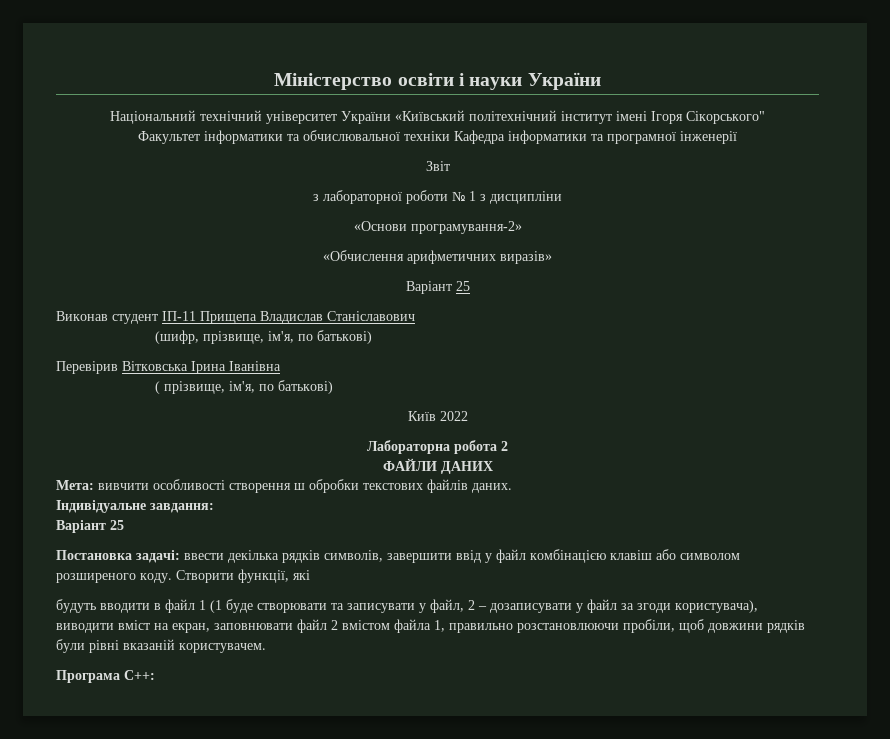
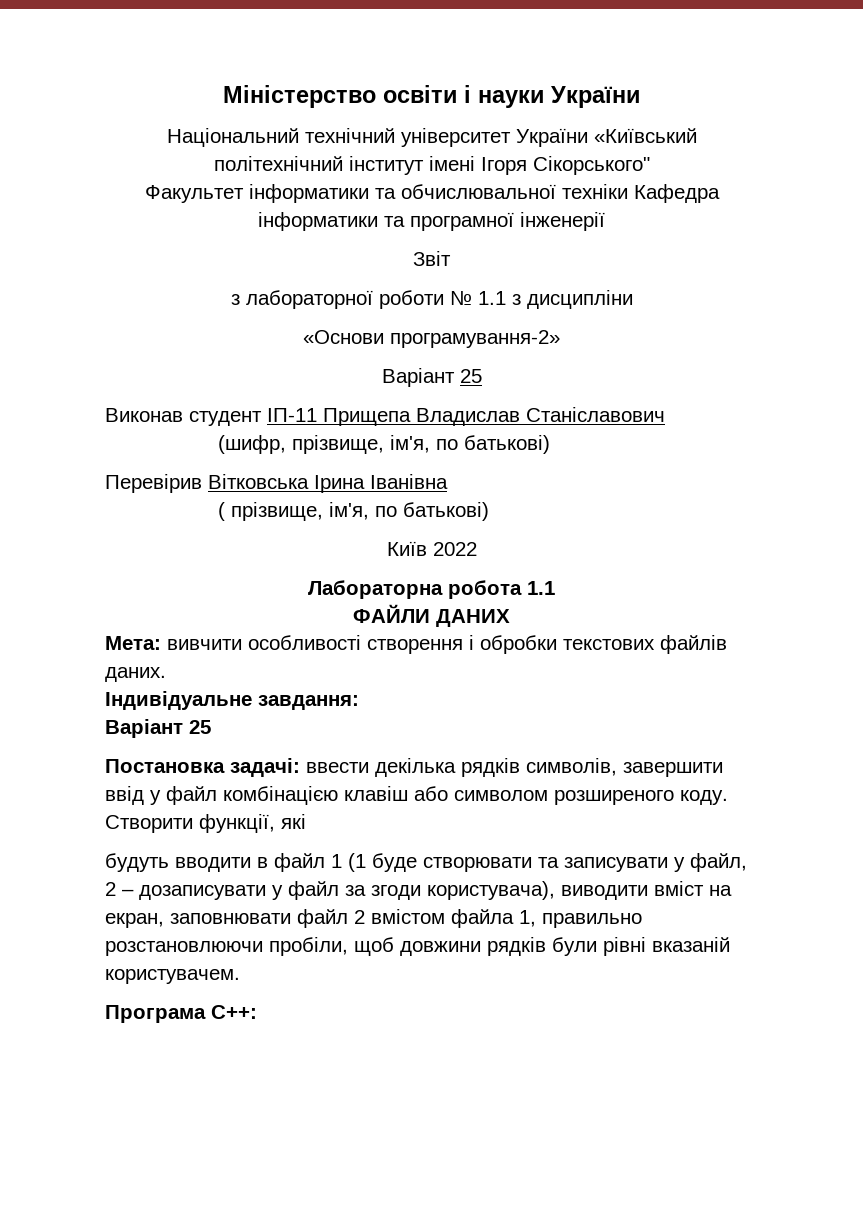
- з лабораторної роботи № 1 з дисципліни
+ з лабораторної роботи № 1.1 з дисципліни
- «Обчислення арифметичних виразів»
- Лабораторна робота 2
+ Лабораторна робота 1.1
- Мета: вивчити особливості створення ш обробки текстових файлів даних.
+ Мета: вивчити особливості створення і обробки текстових файлів даних.

